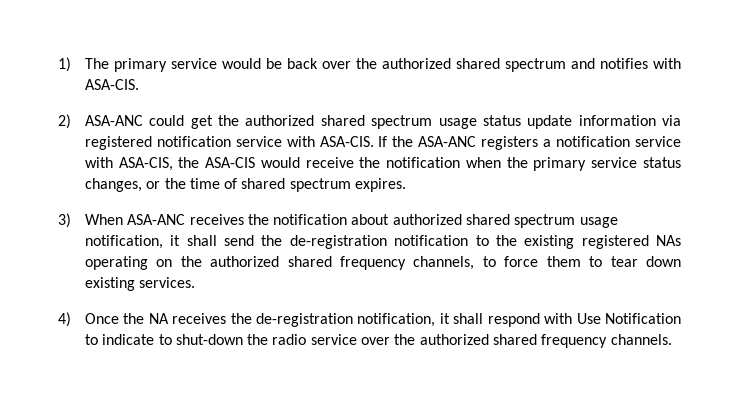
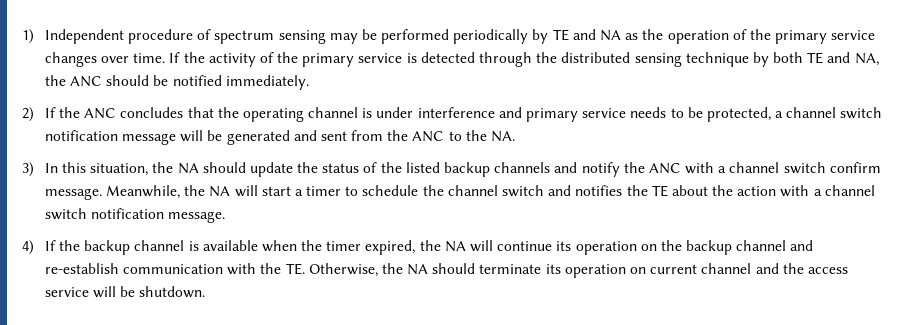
- 1) The primary service would be back over the authorized shared spectrum and notifies with ASA-CIS.
- 2) ASA-ANC could get the authorized shared spectrum usage status update information via registered notification service with ASA-CIS. If the ASA-ANC registers a notification service with ASA-CIS, the ASA-CIS would receive the notification when the primary service status changes, or the time of shared spectrum expires.
- 3) When ASA-ANC receives the notification about authorized shared spectrum usage notification, it shall send the de-registration notification to the existing registered NAs operating on the authorized shared frequency channels, to force them to tear down existing services.
- 4) Once the NA receives the de-registration notification, it shall respond with Use Notification to indicate to shut-down the radio service over the authorized shared frequency channels.
+ 1) Independent procedure of spectrum sensing may be performed periodically by TE and NA as the operation of the primary service changes over time. If the activity of the primary service is detected through the distributed sensing technique by both TE and NA, the ANC should be notified immediately.
+ 2) If the ANC concludes that the operating channel is under interference and primary service needs to be protected, a channel switch notification message will be generated and sent from the ANC to the NA.
+ 3) In this situation, the NA should update the status of the listed backup channels and notify the ANC with a channel switch confirm message. Meanwhile, the NA will start a timer to schedule the channel switch and notifies the TE about the action with a channel switch notification message.
+ 4) If the backup channel is available when the timer expired, the NA will continue its operation on the backup channel and re-establish communication with the TE. Otherwise, the NA should terminate its operation on current channel and the access service will be shutdown.

